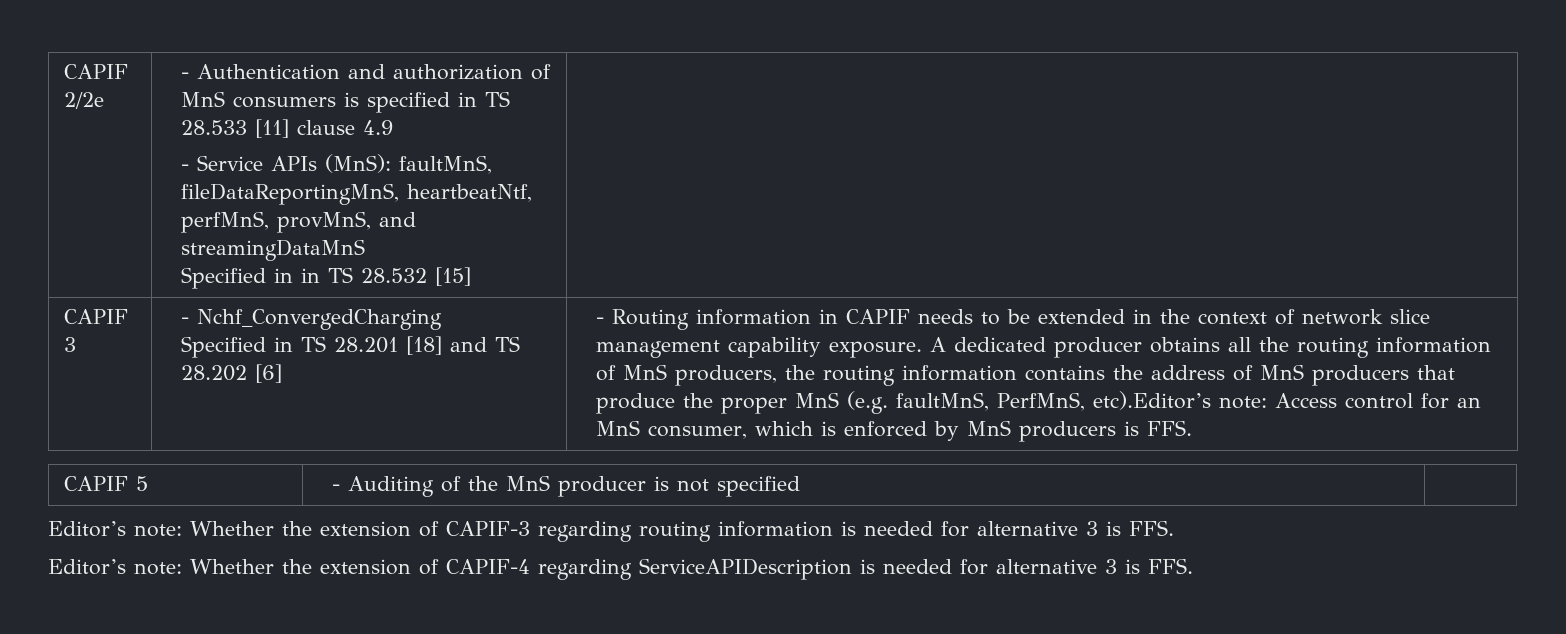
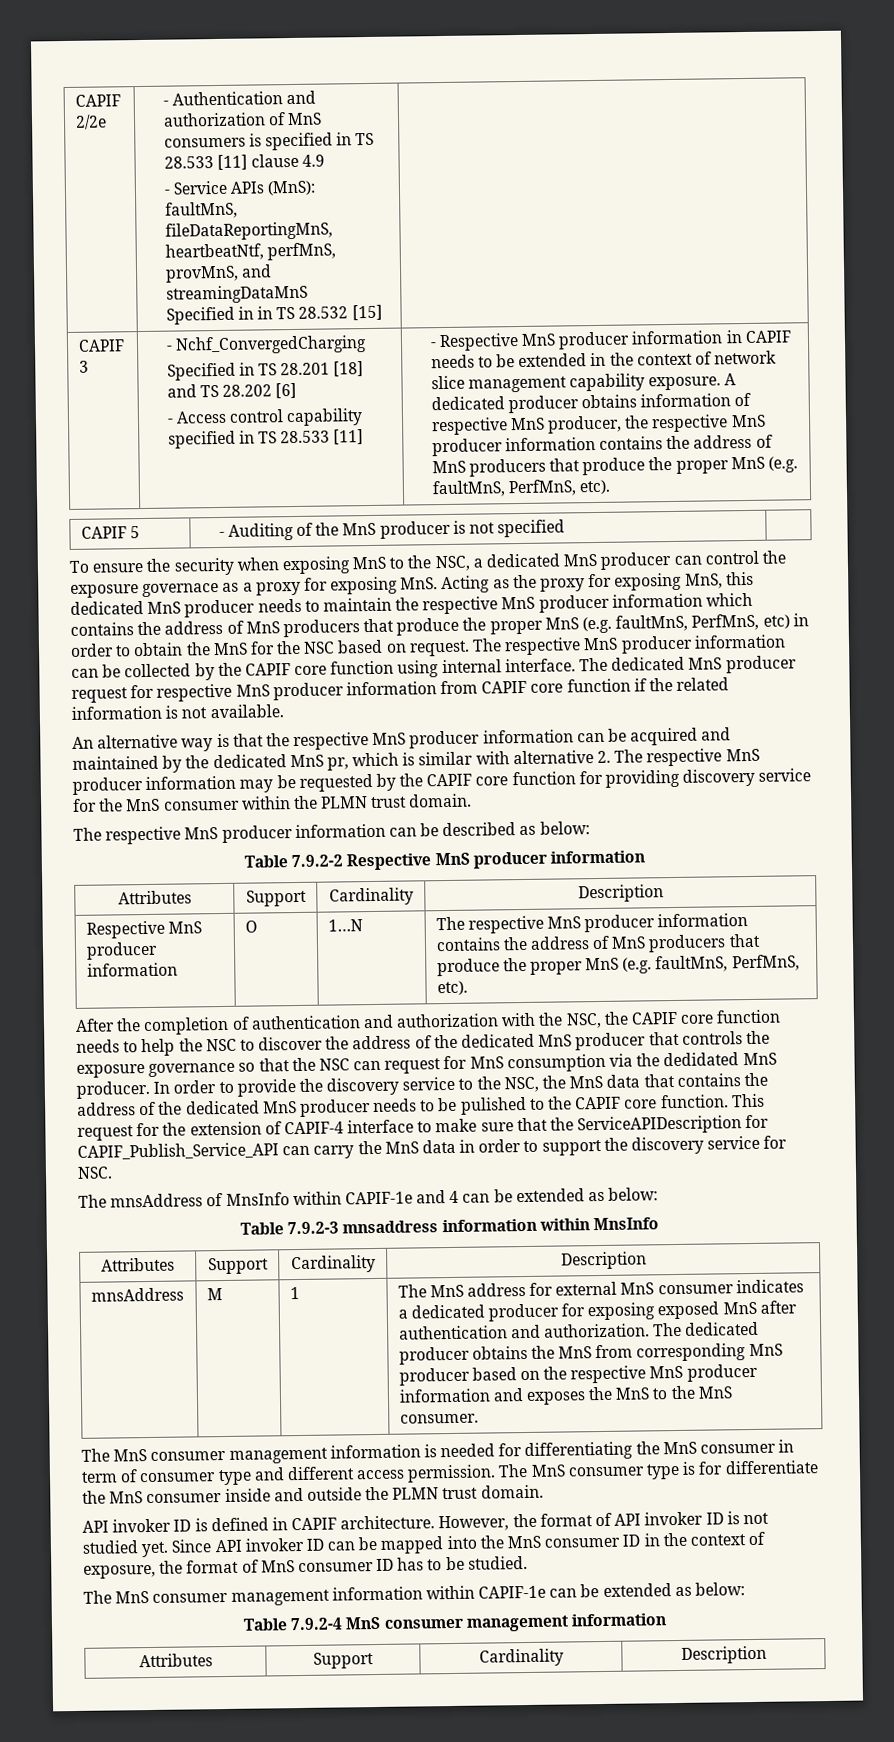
- - Routing information in CAPIF needs to be extended in the context of network slice management capability exposure.
+ - Access control capability specified in TS 28.533 [11] | - Respective MnS producer information in CAPIF needs to be extended in the context of network slice management capability exposure.
- A dedicated producer obtains all the routing information of MnS producers, the routing information contains the address of MnS producers that produce the proper MnS (e.g. faultMnS, PerfMnS, etc).Editor’s note: Access control for an MnS consumer, which is enforced by MnS producers is FFS.
+ A dedicated producer obtains information of respective MnS producer, the respective MnS producer information contains the address of MnS producers that produce the proper MnS (e.g. faultMnS, PerfMnS, etc).
- Editor’s note: Whether the extension of CAPIF-3 regarding routing information is needed for alternative 3 is FFS.
- Editor’s note: Whether the extension of CAPIF-4 regarding ServiceAPIDescription is needed for alternative 3 is FFS.
+ To ensure the security when exposing MnS to the NSC, a dedicated MnS producer can control the exposure governace as a proxy for exposing MnS. Acting as the proxy for exposing MnS, this dedicated MnS producer needs to maintain the respective MnS producer information which contains the address of MnS producers that produce the proper MnS (e.g. faultMnS, PerfMnS, etc) in order to obtain the MnS for the NSC based on request. The respective MnS producer information can be collected by the CAPIF core function using internal interface. The dedicated MnS producer request for respective MnS producer information from CAPIF core function if the related information is not available.
+ An alternative way is that the respective MnS producer information can be acquired and maintained by the dedicated MnS pr, which is similar with alternative 2. The respective MnS producer information may be requested by the CAPIF core function for providing discovery service for the MnS consumer within the PLMN trust domain.
+ The respective MnS producer information can be described as below:
+ Table 7.9.2-2 Respective MnS producer information
+ Attributes | Support | Cardinality | Description
+ Respective MnS producer information | O | 1…N | The respective MnS producer information contains the address of MnS producers that produce the proper MnS (e.g. faultMnS, PerfMnS, etc).
+ After the completion of authentication and authorization with the NSC, the CAPIF core function needs to help the NSC to discover the address of the dedicated MnS producer that controls the exposure governance so that the NSC can request for MnS consumption via the dedidated MnS producer. In order to provide the discovery service to the NSC, the MnS data that contains the address of the dedicated MnS producer needs to be pulished to the CAPIF core function. This request for the extension of CAPIF-4 interface to make sure that the ServiceAPIDescription for CAPIF_Publish_Service_API can carry the MnS data in order to support the discovery service for NSC.
+ The mnsAddress of MnsInfo within CAPIF-1e and 4 can be extended as below:
+ Table 7.9.2-3 mnsaddress information within MnsInfo
+ Attributes | Support | Cardinality | Description
+ mnsAddress | M | 1 | The MnS address for external MnS consumer indicates a dedicated producer for exposing exposed MnS after authentication and authorization. The dedicated producer obtains the MnS from corresponding MnS producer based on the respective MnS producer information and exposes the MnS to the MnS consumer.
+ The MnS consumer management information is needed for differentiating the MnS consumer in term of consumer type and different access permission. The MnS consumer type is for differentiate the MnS consumer inside and outside the PLMN trust domain.
+ API invoker ID is defined in CAPIF architecture. However, the format of API invoker ID is not studied yet. Since API invoker ID can be mapped into the MnS consumer ID in the context of exposure, the format of MnS consumer ID has to be studied.
+ The MnS consumer management information within CAPIF-1e can be extended as below:
+ Table 7.9.2-4 MnS consumer management information
+ Attributes | Support | Cardinality | Description

